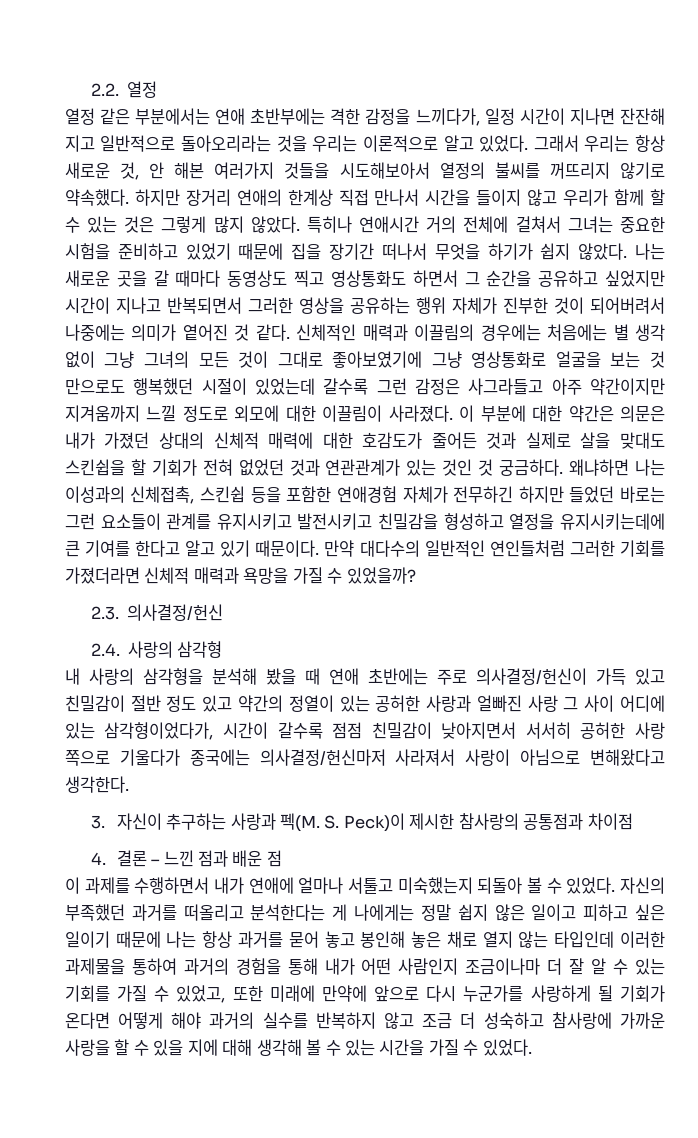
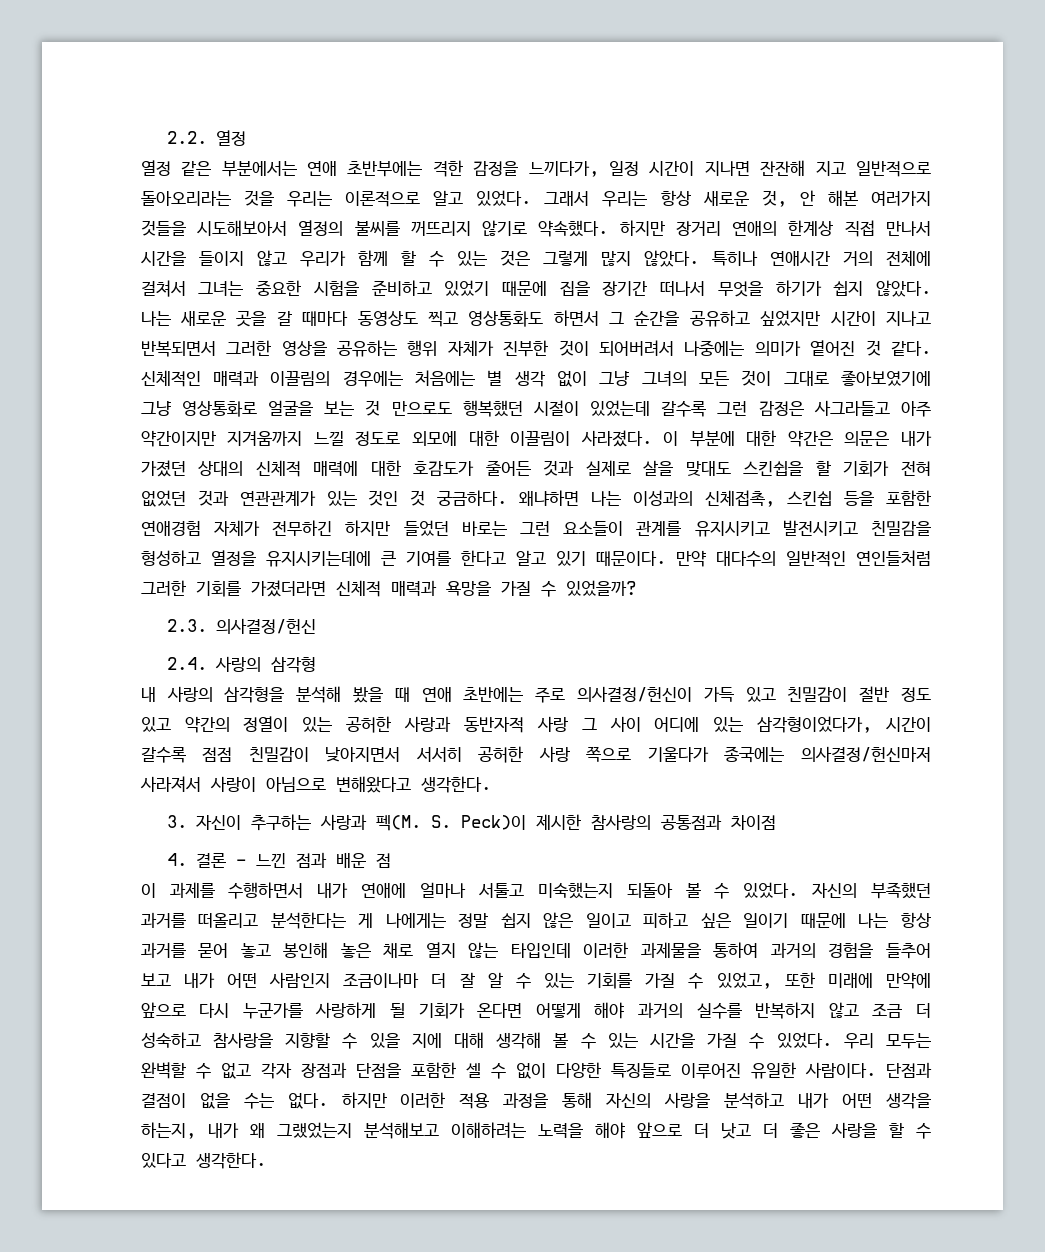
- 내 사랑의 삼각형을 분석해 봤을 때 연애 초반에는 주로 의사결정/헌신이 가득 있고 친밀감이 절반 정도 있고 약간의 정열이 있는 공허한 사랑과 얼빠진 사랑 그 사이 어디에 있는 삼각형이었다가, 시간이 갈수록 점점 친밀감이 낮아지면서 서서히 공허한 사랑 쪽으로 기울다가 종국에는 의사결정/헌신마저 사라져서 사랑이 아님으로 변해왔다고 생각한다.
+ 내 사랑의 삼각형을 분석해 봤을 때 연애 초반에는 주로 의사결정/헌신이 가득 있고 친밀감이 절반 정도 있고 약간의 정열이 있는 공허한 사랑과 동반자적 사랑 그 사이 어디에 있는 삼각형이었다가, 시간이 갈수록 점점 친밀감이 낮아지면서 서서히 공허한 사랑 쪽으로 기울다가 종국에는 의사결정/헌신마저 사라져서 사랑이 아님으로 변해왔다고 생각한다.
- 자신의 부족했던 과거를 떠올리고 분석한다는 게 나에게는 정말 쉽지 않은 일이고 피하고 싶은 일이기 때문에 나는 항상 과거를 묻어 놓고 봉인해 놓은 채로 열지 않는 타입인데 이러한 과제물을 통하여 과거의 경험을 통해 내가 어떤 사람인지 조금이나마 더 잘 알 수 있는 기회를 가질 수 있었고, 또한 미래에 만약에 앞으로 다시 누군가를 사랑하게 될 기회가 온다면 어떻게 해야 과거의 실수를 반복하지 않고 조금 더 성숙하고 참사랑에 가까운 사랑을 할 수 있을 지에 대해 생각해 볼 수 있는 시간을 가질 수 있었다.
+ 자신의 부족했던 과거를 떠올리고 분석한다는 게 나에게는 정말 쉽지 않은 일이고 피하고 싶은 일이기 때문에 나는 항상 과거를 묻어 놓고 봉인해 놓은 채로 열지 않는 타입인데 이러한 과제물을 통하여 과거의 경험을 들추어 보고 내가 어떤 사람인지 조금이나마 더 잘 알 수 있는 기회를 가질 수 있었고, 또한 미래에 만약에 앞으로 다시 누군가를 사랑하게 될 기회가 온다면 어떻게 해야 과거의 실수를 반복하지 않고 조금 더 성숙하고 참사랑을 지향할 수 있을 지에 대해 생각해 볼 수 있는 시간을 가질 수 있었다.
+ 우리 모두는 완벽할 수 없고 각자 장점과 단점을 포함한 셀 수 없이 다양한 특징들로 이루어진 유일한 사람이다. 단점과 결점이 없을 수는 없다. 하지만 이러한 적용 과정을 통해 자신의 사랑을 분석하고 내가 어떤 생각을 하는지, 내가 왜 그랬었는지 분석해보고 이해하려는 노력을 해야 앞으로 더 낫고 더 좋은 사랑을 할 수 있다고 생각한다.

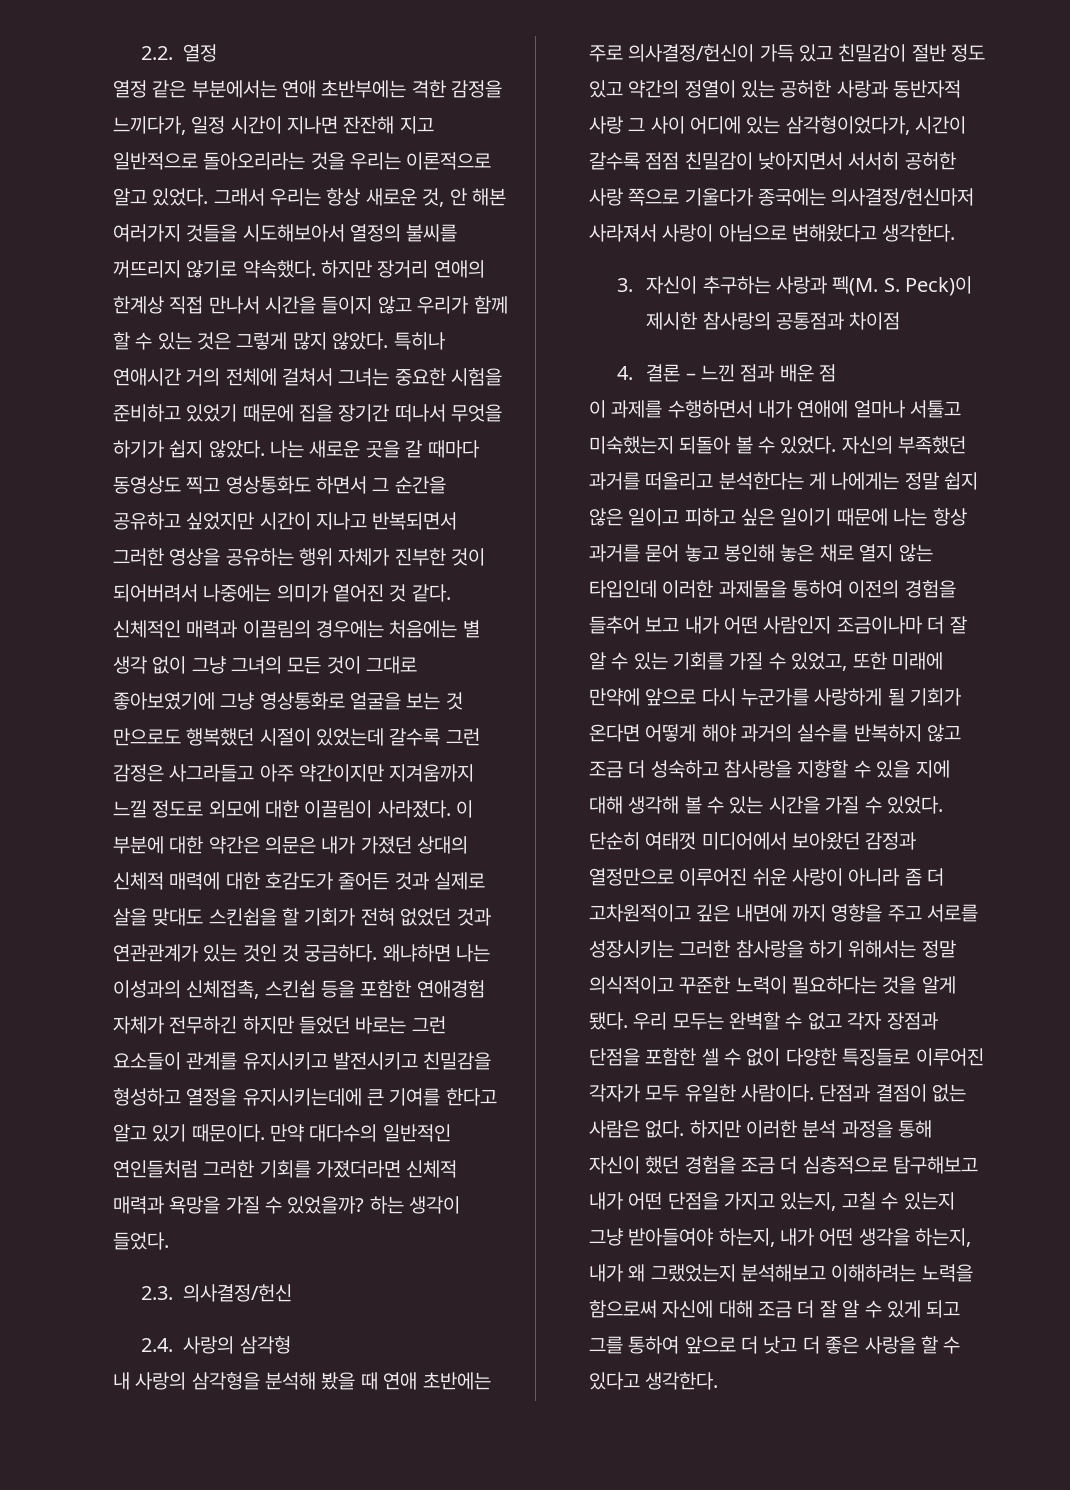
+ 하는 생각이 들었다.
- 자신의 부족했던 과거를 떠올리고 분석한다는 게 나에게는 정말 쉽지 않은 일이고 피하고 싶은 일이기 때문에 나는 항상 과거를 묻어 놓고 봉인해 놓은 채로 열지 않는 타입인데 이러한 과제물을 통하여 과거의 경험을 들추어 보고 내가 어떤 사람인지 조금이나마 더 잘 알 수 있는 기회를 가질 수 있었고, 또한 미래에 만약에 앞으로 다시 누군가를 사랑하게 될 기회가 온다면 어떻게 해야 과거의 실수를 반복하지 않고 조금 더 성숙하고 참사랑을 지향할 수 있을 지에 대해 생각해 볼 수 있는 시간을 가질 수 있었다.
+ 자신의 부족했던 과거를 떠올리고 분석한다는 게 나에게는 정말 쉽지 않은 일이고 피하고 싶은 일이기 때문에 나는 항상 과거를 묻어 놓고 봉인해 놓은 채로 열지 않는 타입인데 이러한 과제물을 통하여 이전의 경험을 들추어 보고 내가 어떤 사람인지 조금이나마 더 잘 알 수 있는 기회를 가질 수 있었고, 또한 미래에 만약에 앞으로 다시 누군가를 사랑하게 될 기회가 온다면 어떻게 해야 과거의 실수를 반복하지 않고 조금 더 성숙하고 참사랑을 지향할 수 있을 지에 대해 생각해 볼 수 있는 시간을 가질 수 있었다.
+ 단순히 여태껏 미디어에서 보아왔던 감정과 열정만으로 이루어진 쉬운 사랑이 아니라 좀 더 고차원적이고 깊은 내면에 까지 영향을 주고 서로를 성장시키는 그러한 참사랑을 하기 위해서는 정말 의식적이고 꾸준한 노력이 필요하다는 것을 알게 됐다.
- 우리 모두는 완벽할 수 없고 각자 장점과 단점을 포함한 셀 수 없이 다양한 특징들로 이루어진 유일한 사람이다.
+ 우리 모두는 완벽할 수 없고 각자 장점과 단점을 포함한 셀 수 없이 다양한 특징들로 이루어진 각자가 모두 유일한 사람이다.
- 단점과 결점이 없을 수는 없다.
+ 단점과 결점이 없는 사람은 없다.
- 하지만 이러한 적용 과정을 통해 자신의 사랑을 분석하고 내가 어떤 생각을 하는지, 내가 왜 그랬었는지 분석해보고 이해하려는 노력을 해야 앞으로 더 낫고 더 좋은 사랑을 할 수 있다고 생각한다.
+ 하지만 이러한 분석 과정을 통해 자신이 했던 경험을 조금 더 심층적으로 탐구해보고 내가 어떤 단점을 가지고 있는지, 고칠 수 있는지 그냥 받아들여야 하는지, 내가 어떤 생각을 하는지, 내가 왜 그랬었는지 분석해보고 이해하려는 노력을 함으로써 자신에 대해 조금 더 잘 알 수 있게 되고 그를 통하여 앞으로 더 낫고 더 좋은 사랑을 할 수 있다고 생각한다.

